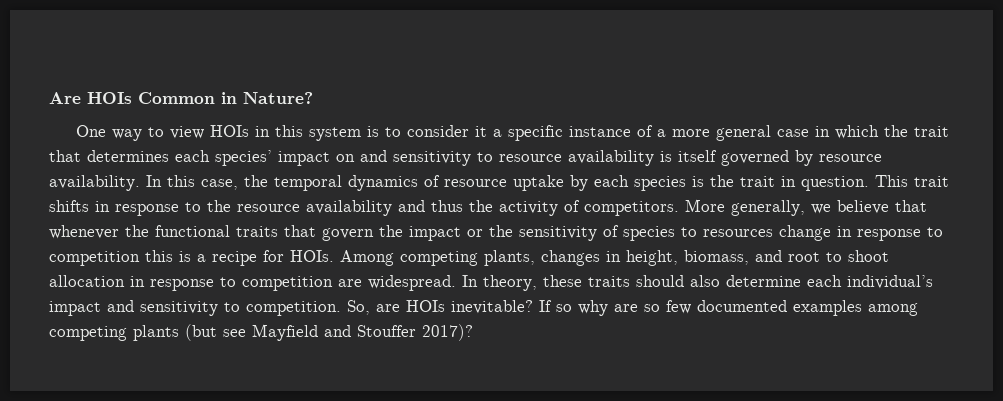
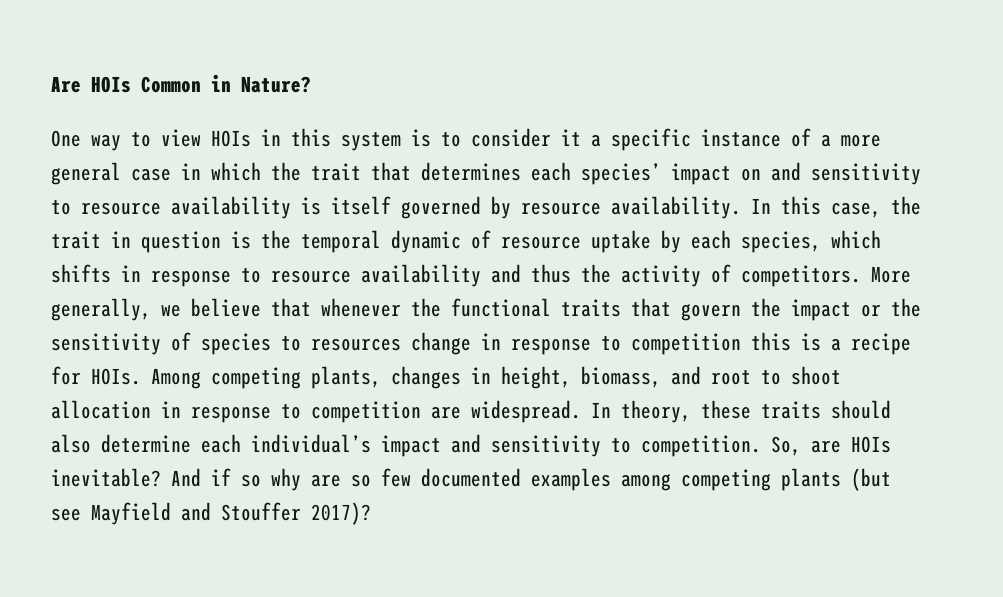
- In this case, the temporal dynamics of resource uptake by each species is the trait in question. This trait shifts in response to the resource availability and thus the activity of competitors.
+ In this case, the trait in question is the temporal dynamic of resource uptake by each species, which shifts in response to resource availability and thus the activity of competitors.
- If so why are so few documented examples among competing plants (but see Mayfield and Stouffer 2017)?
+ And if so why are so few documented examples among competing plants (but see Mayfield and Stouffer 2017)?

